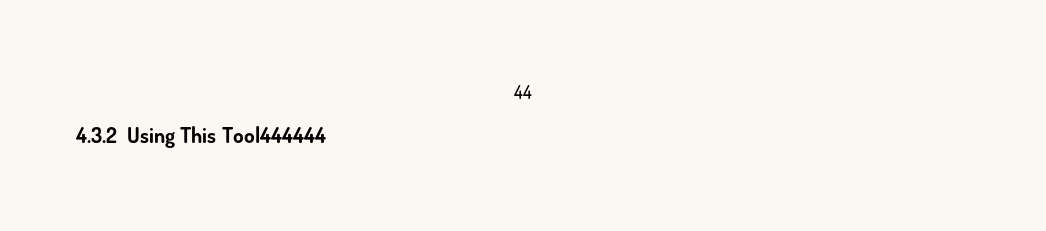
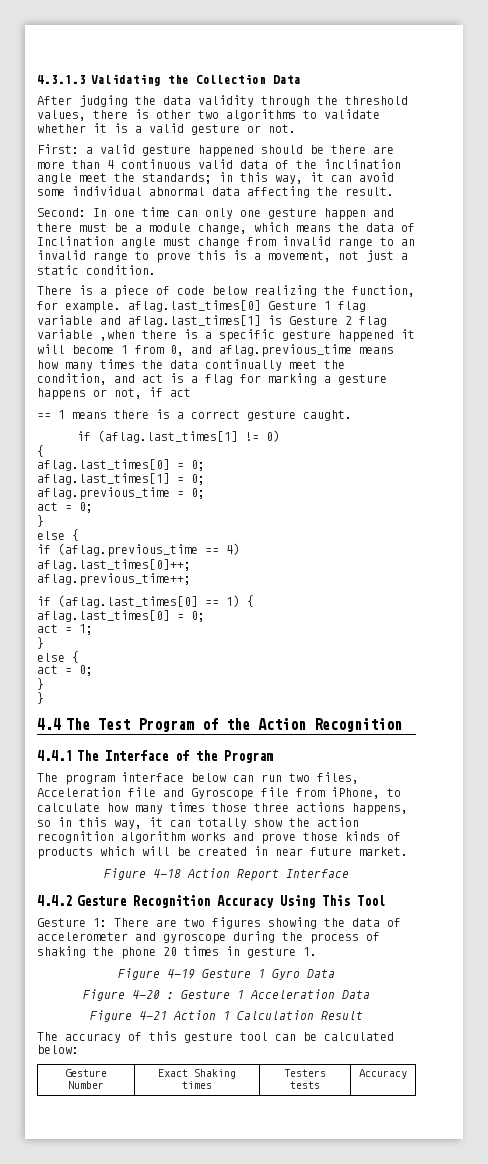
- 44
- 4.3.2 Using This Tool444444
+ 4.3.1.3 Validating the Collection Data
+ After judging the data validity through the threshold values, there is other two algorithms to validate whether it is a valid gesture or not.
+ First: a valid gesture happened should be there are more than 4 continuous valid data of the inclination angle meet the standards; in this way, it can avoid some individual abnormal data affecting the result.
+ Second: In one time can only one gesture happen and there must be a module change, which means the data of Inclination angle must change from invalid range to an invalid range to prove this is a movement, not just a static condition.
+ There is a piece of code below realizing the function, for example. aflag.last_times[0] Gesture 1 flag variable and aflag.last_times[1] is Gesture 2 flag variable ,when there is a specific gesture happened it will become 1 from 0, and aflag.previous_time means how many times the data continually meet the condition, and act is a flag for marking a gesture happens or not, if act
+ == 1 means there is a correct gesture caught.
+ if (aflag.last_times[1] != 0)
+ {
+ aflag.last_times[0] = 0;
+ aflag.last_times[1] = 0;
+ aflag.previous_time = 0;
+ act = 0;
+ }
+ else {
+ if (aflag.previous_time == 4)
+ aflag.last_times[0]++;
+ aflag.previous_time++;
+ if (aflag.last_times[0] == 1) {
+ aflag.last_times[0] = 0;
+ act = 1;
+ }
+ else {
+ act = 0;
+ }
+ }
+ 4.4 The Test Program of the Action Recognition
+ 4.4.1 The Interface of the Program
+ The program interface below can run two files, Acceleration file and Gyroscope file from iPhone, to calculate how many times those three actions happens, so in this way, it can totally show the action recognition algorithm works and prove those kinds of products which will be created in near future market.
+ Figure 4-18 Action Report Interface
+ 4.4.2 Gesture Recognition Accuracy Using This Tool
+ Gesture 1: There are two figures showing the data of accelerometer and gyroscope during the process of shaking the phone 20 times in gesture 1.
+ Figure 4-19 Gesture 1 Gyro Data
+ Figure 4-20 : Gesture 1 Acceleration Data
+ Figure 4-21 Action 1 Calculation Result
+ The accuracy of this gesture tool can be calculated below:
+ Gesture Number | Exact Shaking times | Testers tests | Accuracy

